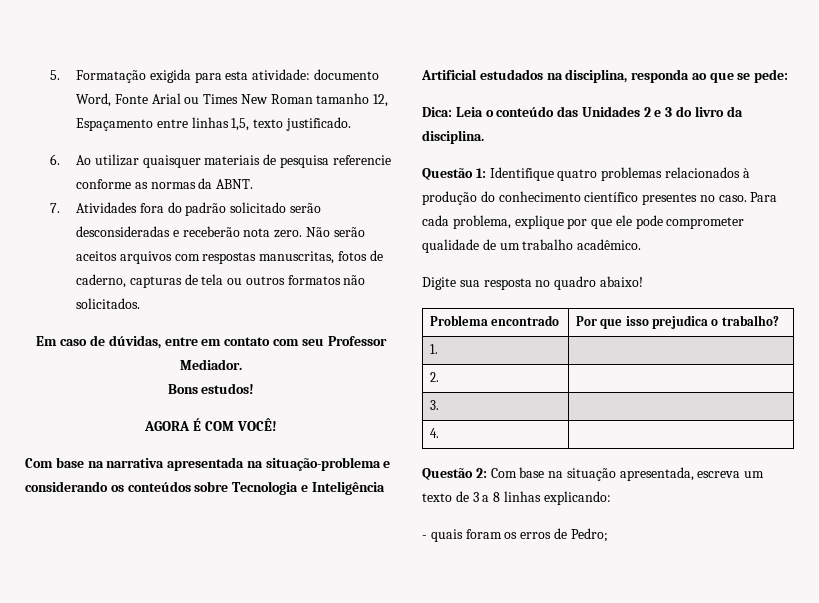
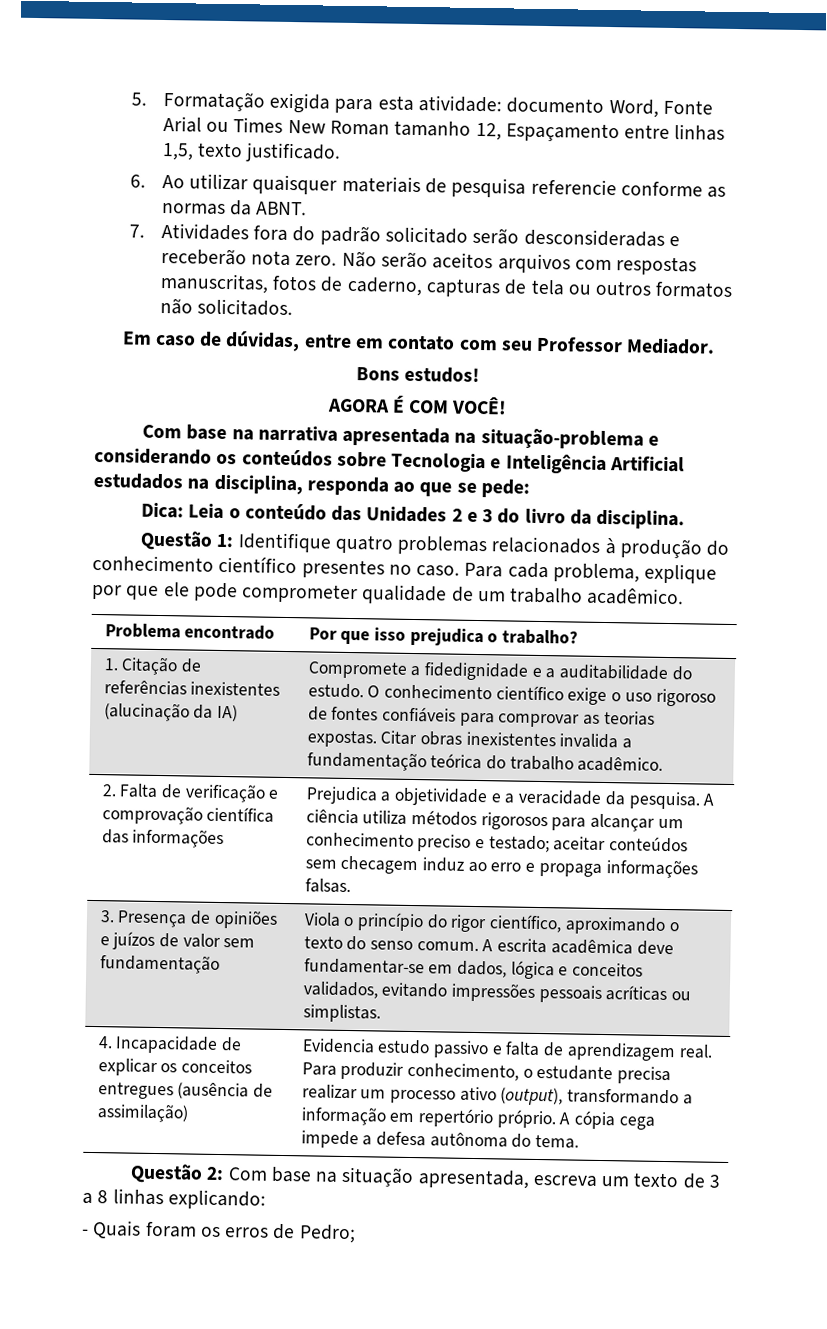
- Digite sua resposta no quadro abaixo!
- 1. |
- 2. |
- 3. |
- 4. |
+ 1. Citação de referências inexistentes (alucinação da IA) | Compromete a fidedignidade e a auditabilidade do estudo. O conhecimento científico exige o uso rigoroso de fontes confiáveis para comprovar as teorias expostas. Citar obras inexistentes invalida a fundamentação teórica do trabalho acadêmico.
+ 2. Falta de verificação e comprovação científica das informações | Prejudica a objetividade e a veracidade da pesquisa. A ciência utiliza métodos rigorosos para alcançar um conhecimento preciso e testado; aceitar conteúdos sem checagem induz ao erro e propaga informações falsas.
+ 3. Presença de opiniões e juízos de valor sem fundamentação | Viola o princípio do rigor científico, aproximando o texto do senso comum. A escrita acadêmica deve fundamentar-se em dados, lógica e conceitos validados, evitando impressões pessoais acríticas ou simplistas.
+ 4. Incapacidade de explicar os conceitos entregues (ausência de assimilação) | Evidencia estudo passivo e falta de aprendizagem real. Para produzir conhecimento, o estudante precisa realizar um processo ativo (output), transformando a informação em repertório próprio. A cópia cega impede a defesa autônoma do tema.
- - quais foram os erros de Pedro;
+ - Quais foram os erros de Pedro;

